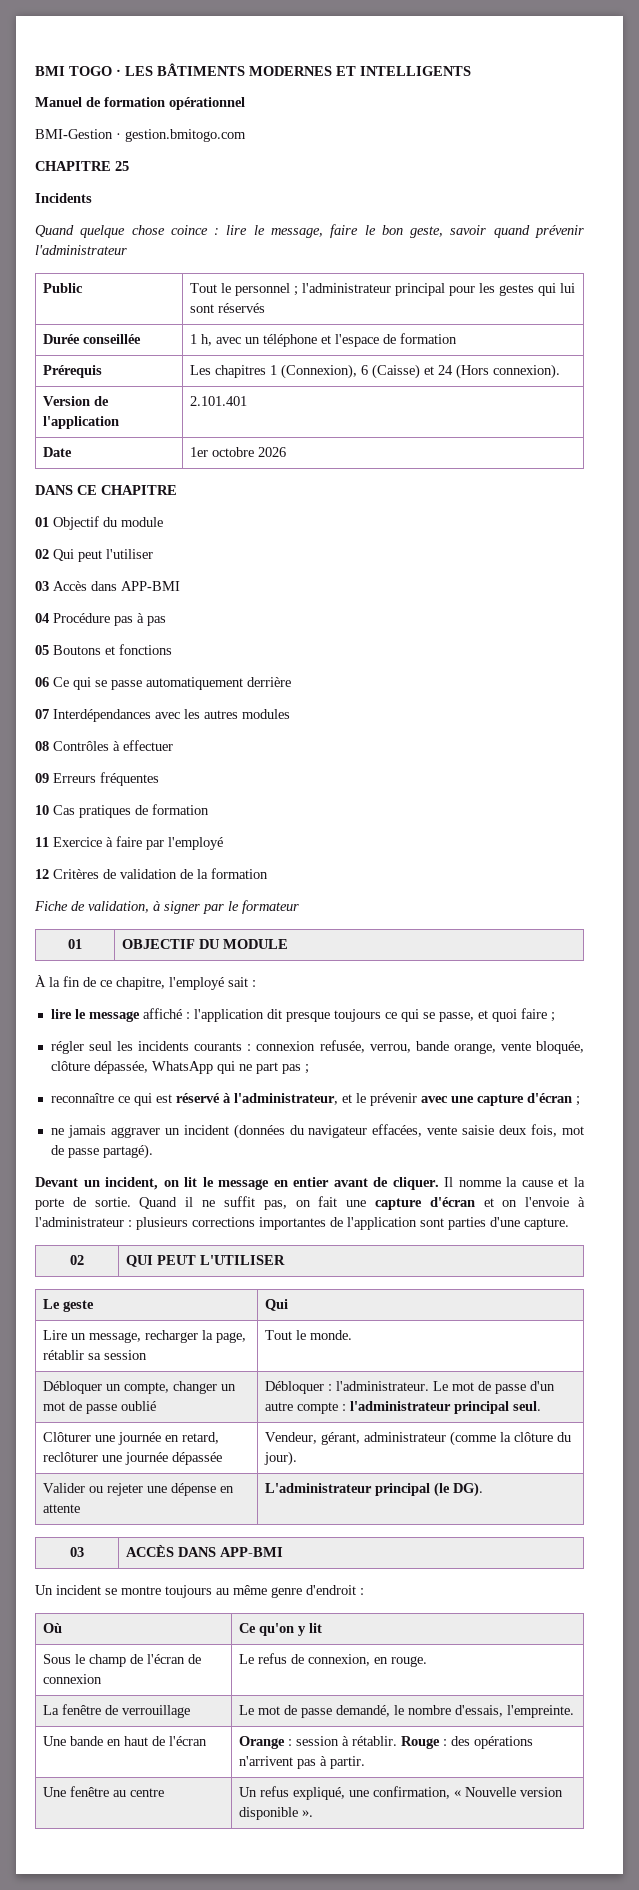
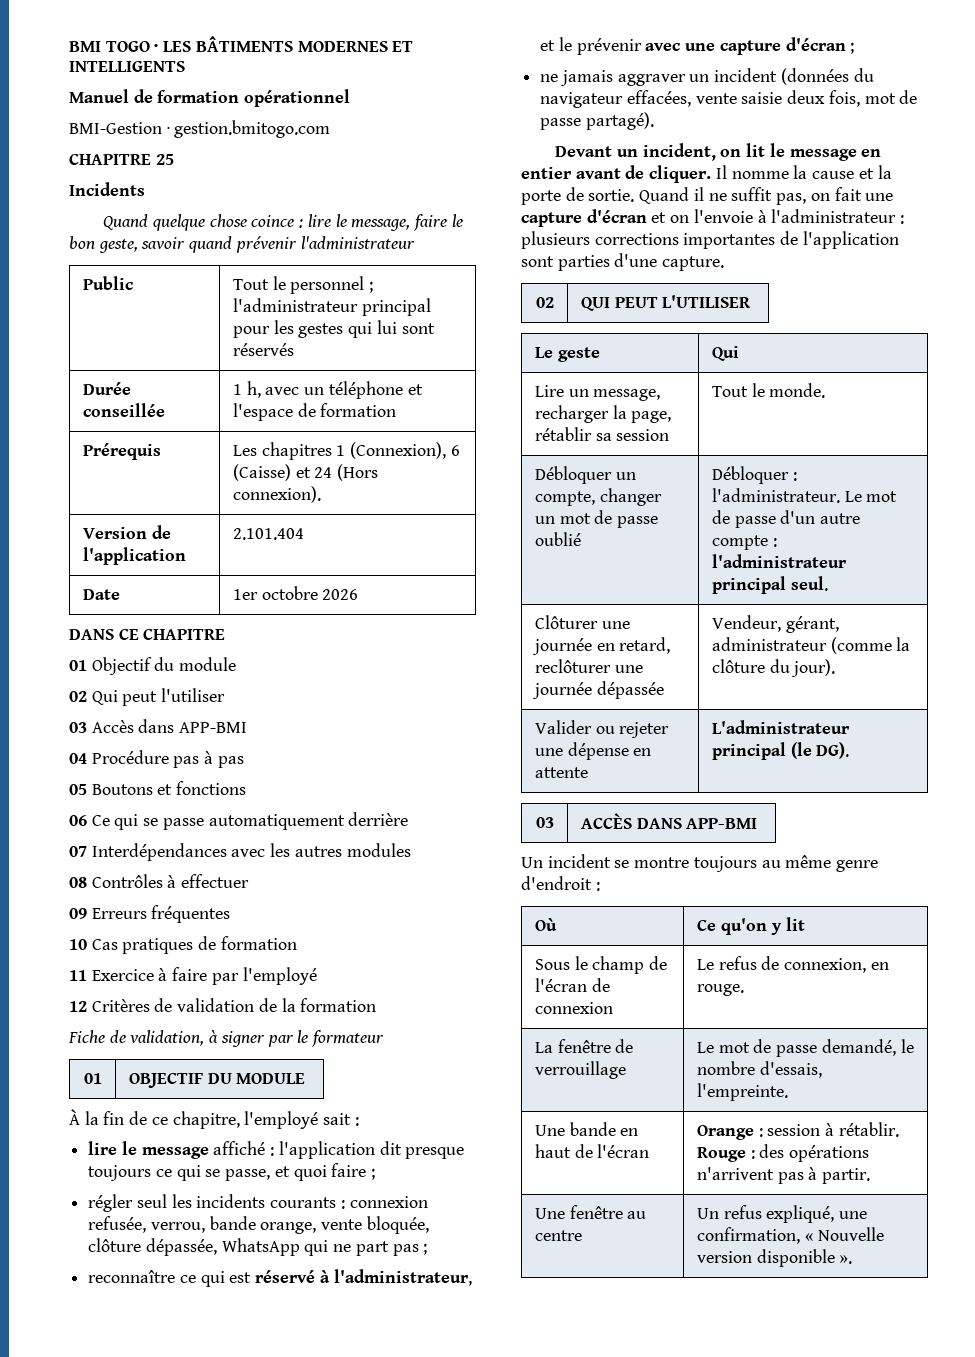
- Version de l'application | 2.101.401
+ Version de l'application | 2.101.404

